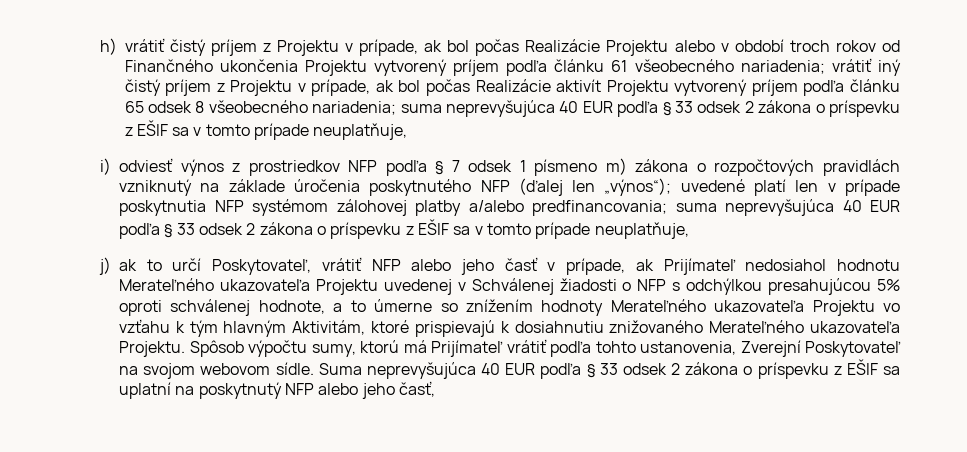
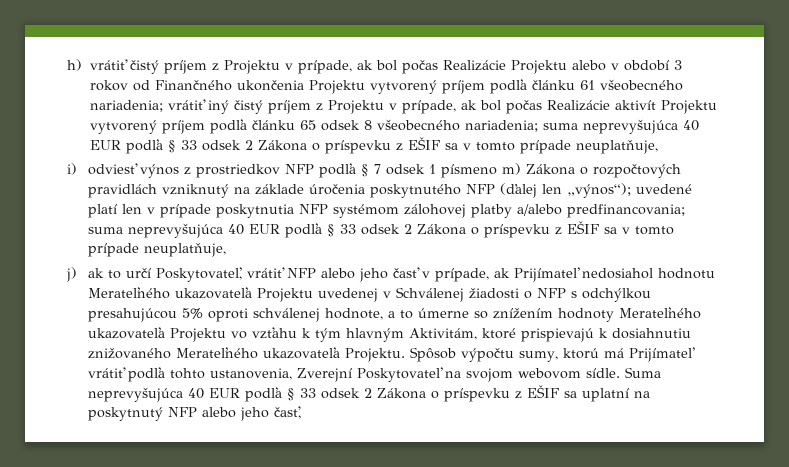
- h) vrátiť čistý príjem z Projektu v prípade, ak bol počas Realizácie Projektu alebo v období troch rokov od Finančného ukončenia Projektu vytvorený príjem podľa článku 61 všeobecného nariadenia;
+ h) vrátiť čistý príjem z Projektu v prípade, ak bol počas Realizácie Projektu alebo v období 3 rokov od Finančného ukončenia Projektu vytvorený príjem podľa článku 61 všeobecného nariadenia;
- vrátiť iný čistý príjem z Projektu v prípade, ak bol počas Realizácie aktivít Projektu vytvorený príjem podľa článku 65 odsek 8 všeobecného nariadenia; suma neprevyšujúca 40 EUR podľa § 33 odsek 2 zákona o príspevku z EŠIF sa v tomto prípade neuplatňuje,
+ vrátiť iný čistý príjem z Projektu v prípade, ak bol počas Realizácie aktivít Projektu vytvorený príjem podľa článku 65 odsek 8 všeobecného nariadenia; suma neprevyšujúca 40 EUR podľa § 33 odsek 2 Zákona o príspevku z EŠIF sa v tomto prípade neuplatňuje,
- i) odviesť výnos z prostriedkov NFP podľa § 7 odsek 1 písmeno m) zákona o rozpočtových pravidlách vzniknutý na základe úročenia poskytnutého NFP (ďalej len „výnos“); uvedené platí len v prípade poskytnutia NFP systémom zálohovej platby a/alebo predfinancovania; suma neprevyšujúca 40 EUR podľa § 33 odsek 2 zákona o príspevku z EŠIF sa v tomto prípade neuplatňuje,
+ i) odviesť výnos z prostriedkov NFP podľa § 7 odsek 1 písmeno m) Zákona o rozpočtových pravidlách vzniknutý na základe úročenia poskytnutého NFP (ďalej len „výnos“); uvedené platí len v prípade poskytnutia NFP systémom zálohovej platby a/alebo predfinancovania; suma neprevyšujúca 40 EUR podľa § 33 odsek 2 Zákona o príspevku z EŠIF sa v tomto prípade neuplatňuje,
- Suma neprevyšujúca 40 EUR podľa § 33 odsek 2 zákona o príspevku z EŠIF sa uplatní na poskytnutý NFP alebo jeho časť,
+ Suma neprevyšujúca 40 EUR podľa § 33 odsek 2 Zákona o príspevku z EŠIF sa uplatní na poskytnutý NFP alebo jeho časť,

